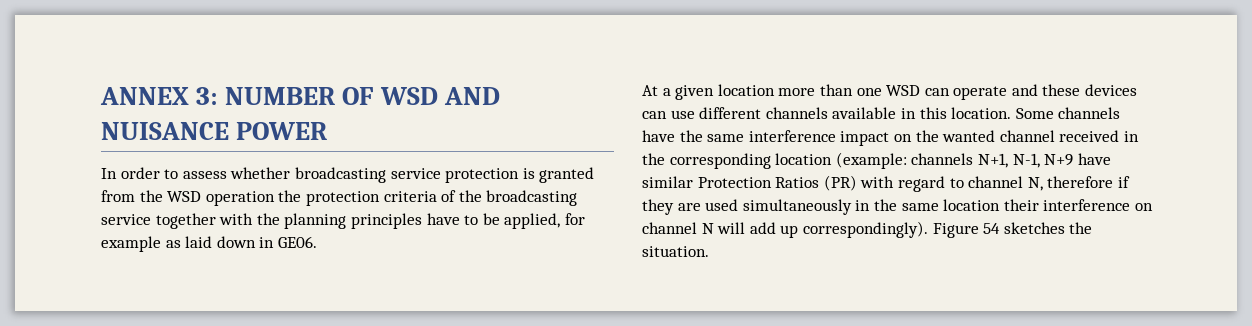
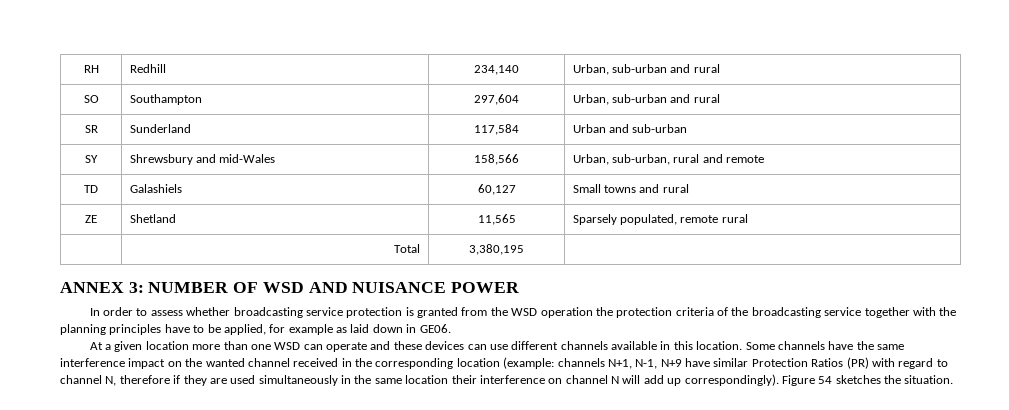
+ RH | Redhill | 234,140 | Urban, sub-urban and rural
+ SO | Southampton | 297,604 | Urban, sub-urban and rural
+ SR | Sunderland | 117,584 | Urban and sub-urban
+ SY | Shrewsbury and mid-Wales | 158,566 | Urban, sub-urban, rural and remote
+ TD | Galashiels | 60,127 | Small towns and rural
+ ZE | Shetland | 11,565 | Sparsely populated, remote rural
+ | Total | 3,380,195 |

